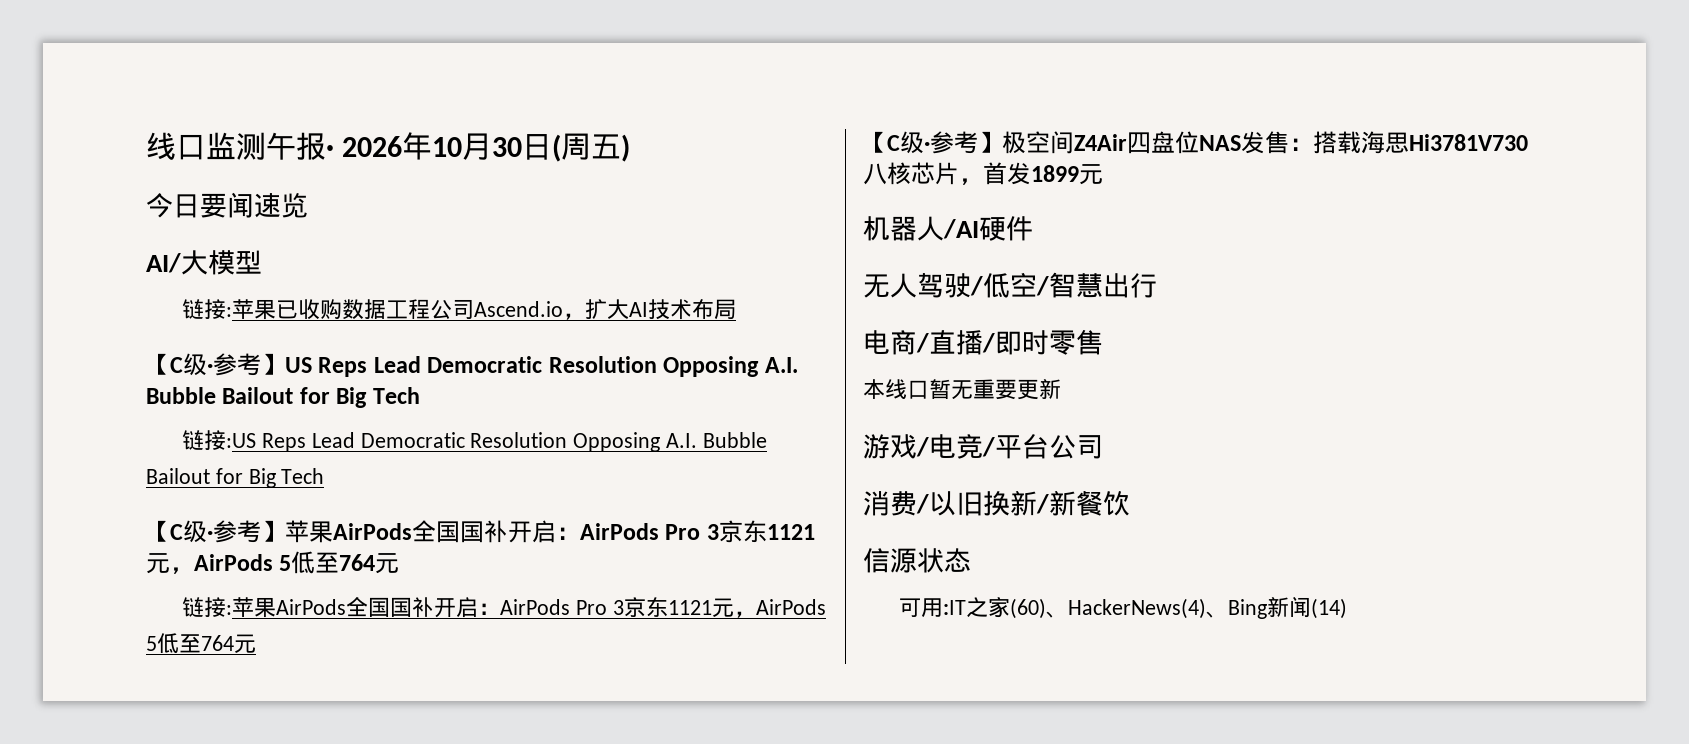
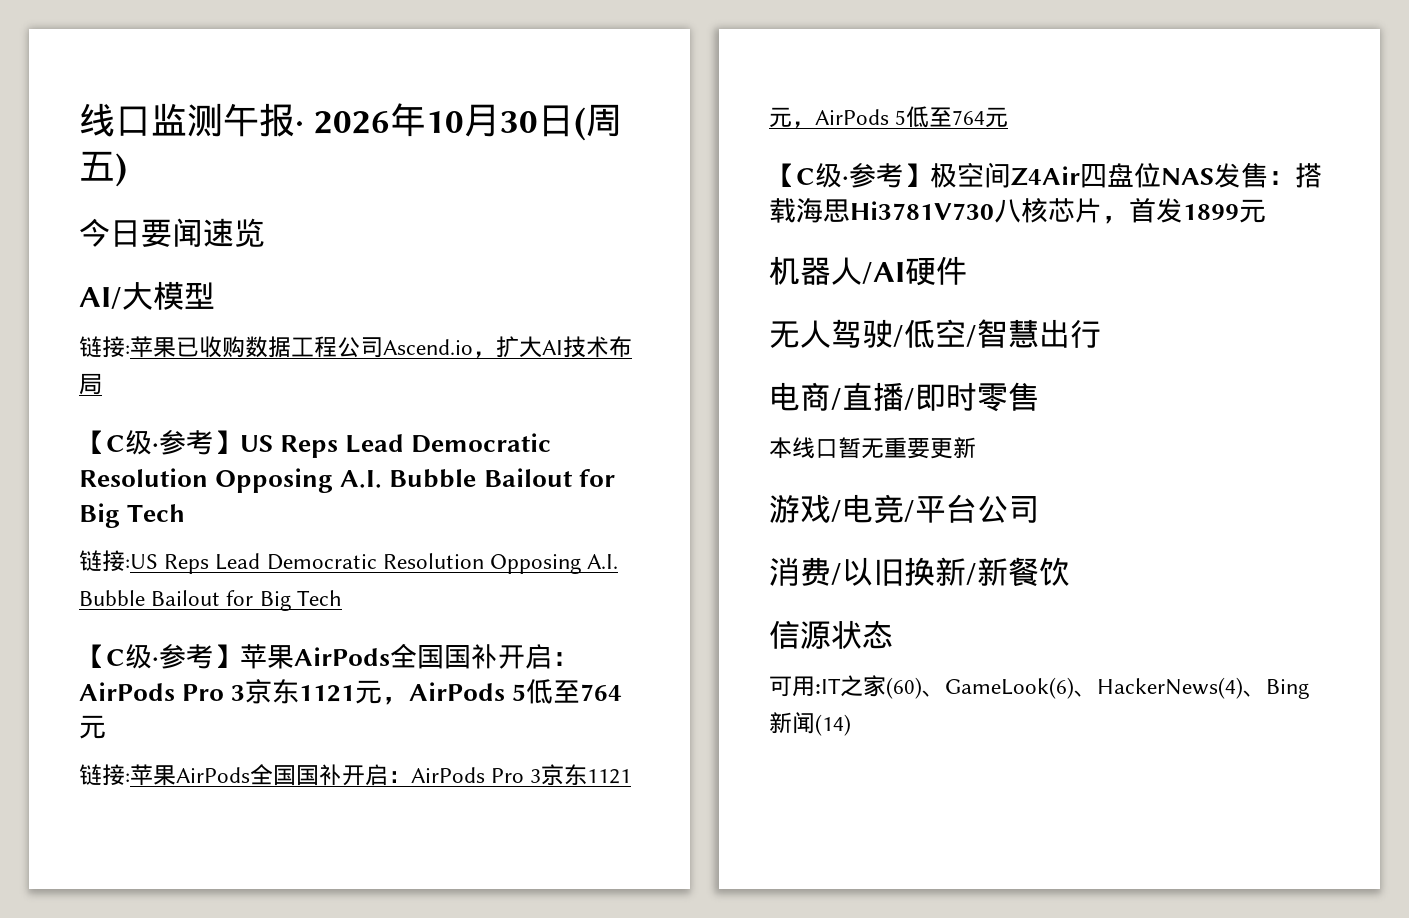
- 可用:IT之家(60)、HackerNews(4)、Bing新闻(14)
+ 可用:IT之家(60)、GameLook(6)、HackerNews(4)、Bing新闻(14)

